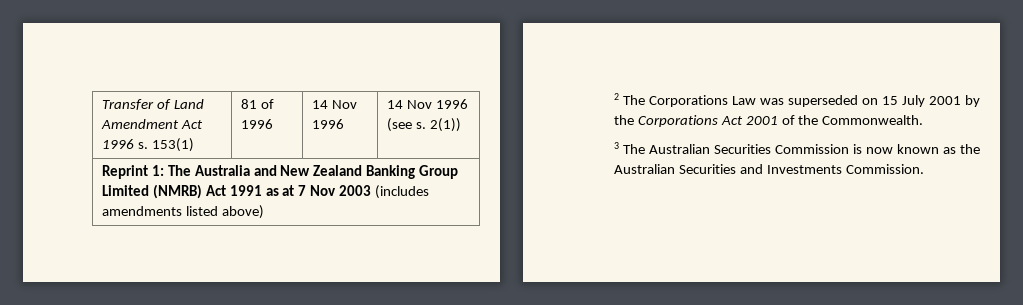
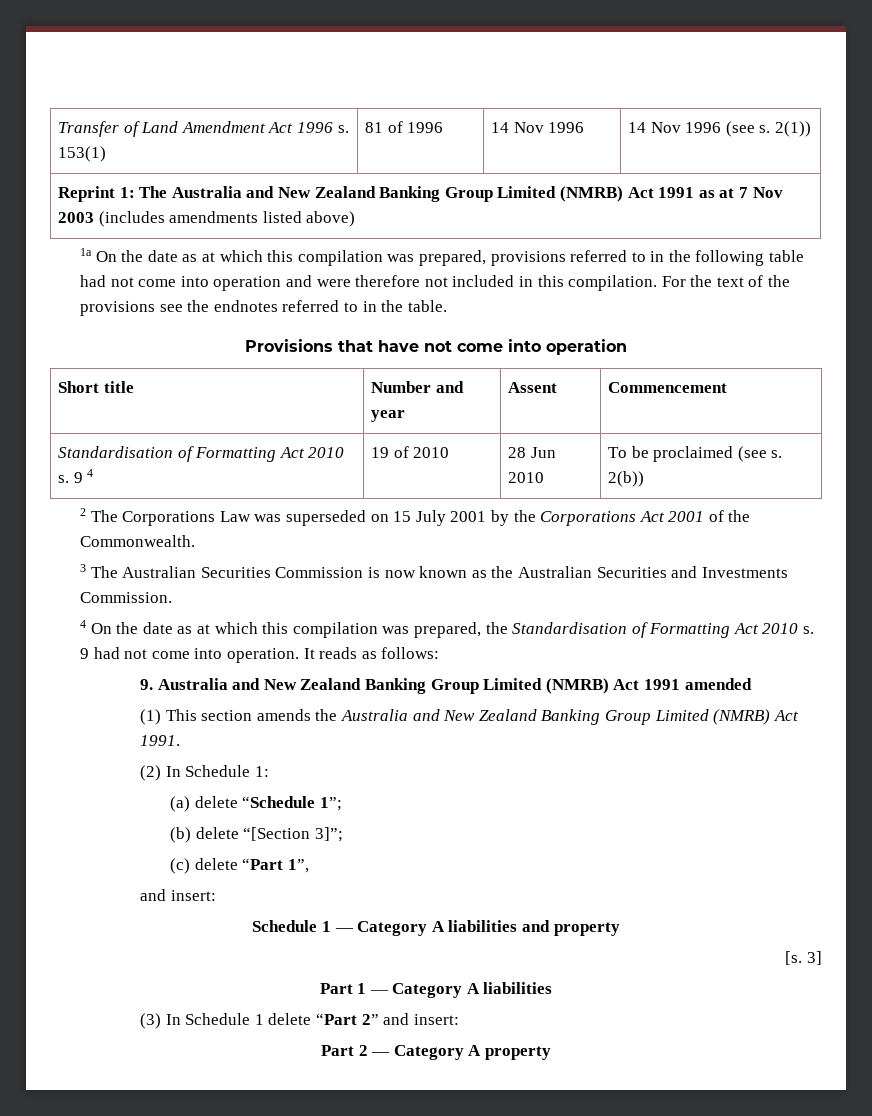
+ 1a On the date as at which this compilation was prepared, provisions referred to in the following table had not come into operation and were therefore not included in this compilation. For the text of the provisions see the endnotes referred to in the table.
+ Provisions that have not come into operation
+ Short title | Number and year | Assent | Commencement
+ Standardisation of Formatting Act 2010 s. 9 4 | 19 of 2010 | 28 Jun 2010 | To be proclaimed (see s. 2(b))
+ 4 On the date as at which this compilation was prepared, the Standardisation of Formatting Act 2010 s. 9 had not come into operation. It reads as follows:
+ 9. Australia and New Zealand Banking Group Limited (NMRB) Act 1991 amended
+ (1) This section amends the Australia and New Zealand Banking Group Limited (NMRB) Act 1991.
+ (2) In Schedule 1:
+ (a) delete “Schedule 1”;
+ (b) delete “[Section 3]”;
+ (c) delete “Part 1”,
+ and insert:
+ Schedule 1 — Category A liabilities and property
+ [s. 3]
+ Part 1 — Category A liabilities
+ (3) In Schedule 1 delete “Part 2” and insert:
+ Part 2 — Category A property

